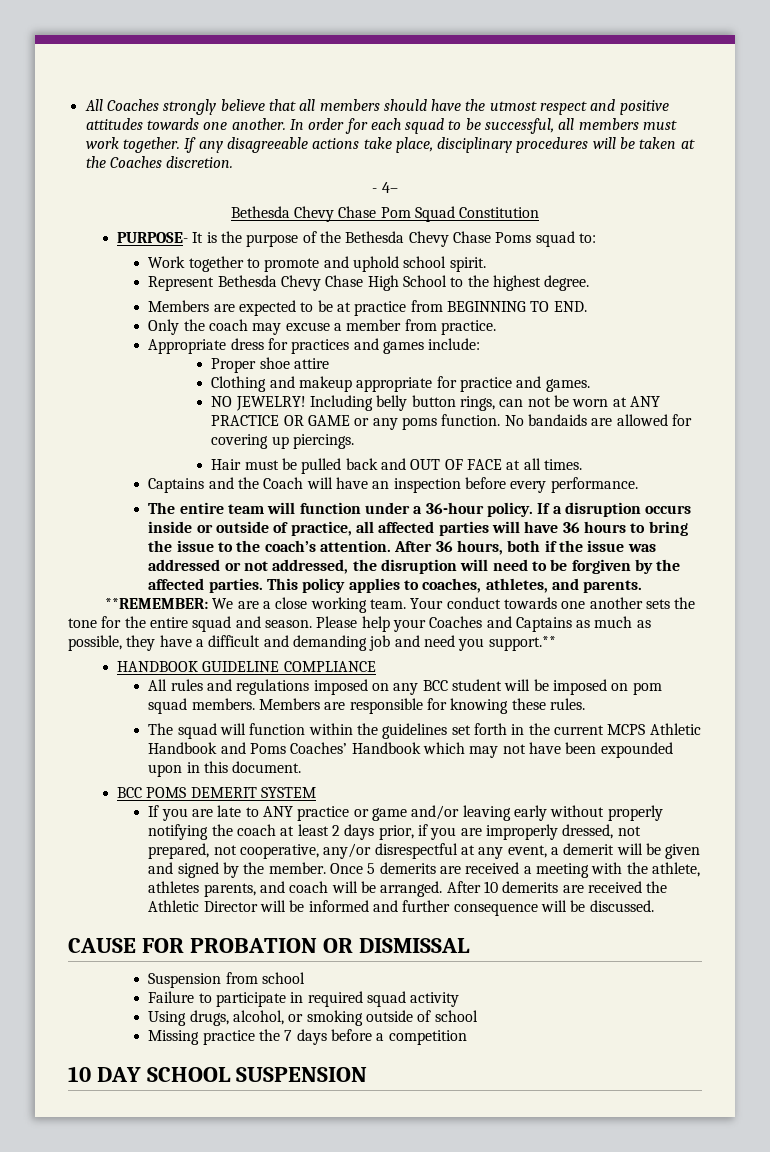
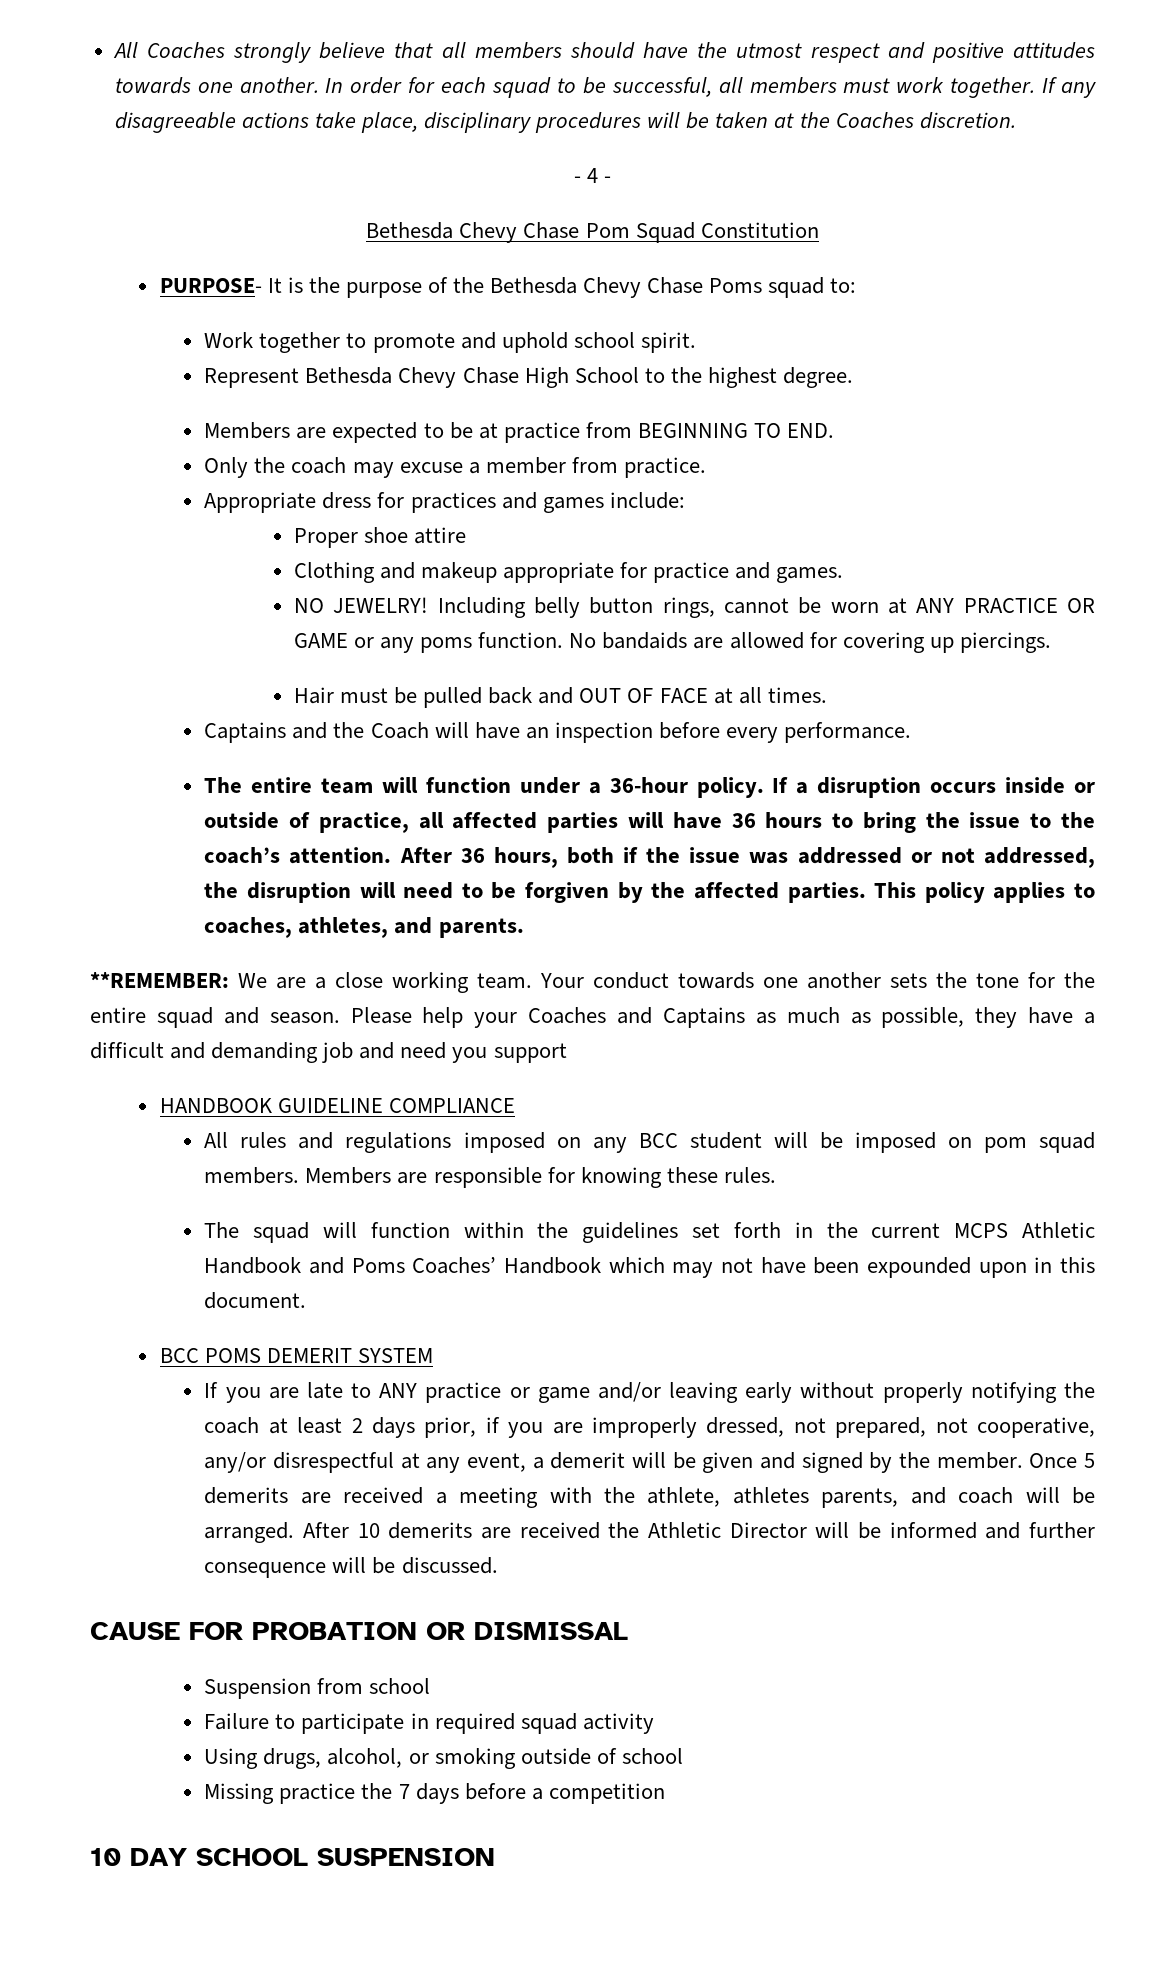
- - 4–
+ - 4 -
- Including belly button rings, can not be worn at ANY PRACTICE OR GAME or any poms function.
+ Including belly button rings, cannot be worn at ANY PRACTICE OR GAME or any poms function.
- Please help your Coaches and Captains as much as possible, they have a difficult and demanding job and need you support.**
+ Please help your Coaches and Captains as much as possible, they have a difficult and demanding job and need you support

